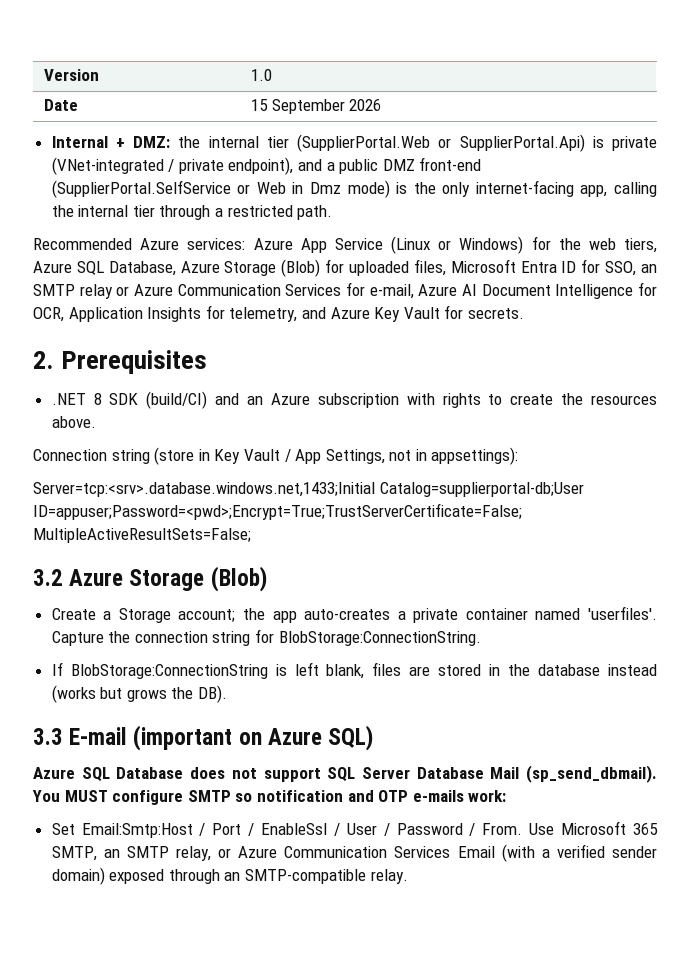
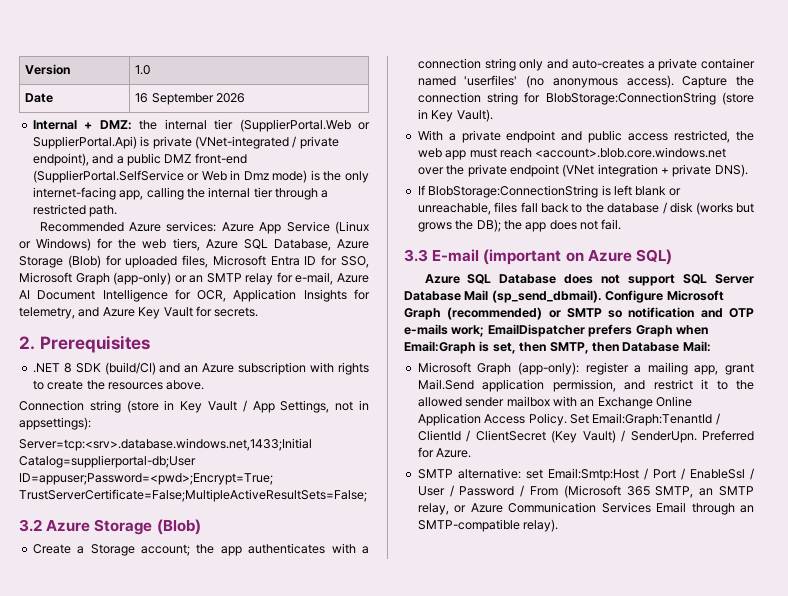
- Date | 15 September 2026
+ Date | 16 September 2026
- Recommended Azure services: Azure App Service (Linux or Windows) for the web tiers, Azure SQL Database, Azure Storage (Blob) for uploaded files, Microsoft Entra ID for SSO, an SMTP relay or Azure Communication Services for e-mail, Azure AI Document Intelligence for OCR, Application Insights for telemetry, and Azure Key Vault for secrets.
+ Recommended Azure services: Azure App Service (Linux or Windows) for the web tiers, Azure SQL Database, Azure Storage (Blob) for uploaded files, Microsoft Entra ID for SSO, Microsoft Graph (app-only) or an SMTP relay for e-mail, Azure AI Document Intelligence for OCR, Application Insights for telemetry, and Azure Key Vault for secrets.
- Create a Storage account; the app auto-creates a private container named 'userfiles'.
+ Create a Storage account; the app authenticates with a connection string only and auto-creates a private container named 'userfiles' (no anonymous access).
- Capture the connection string for BlobStorage:ConnectionString.
- If BlobStorage:ConnectionString is left blank, files are stored in the database instead (works but grows the DB).
+ Capture the connection string for BlobStorage:ConnectionString (store in Key Vault).
+ With a private endpoint and public access restricted, the web app must reach <account>.blob.core.windows.net over the private endpoint (VNet integration + private DNS).
+ If BlobStorage:ConnectionString is left blank or unreachable, files fall back to the database / disk (works but grows the DB); the app does not fail.
- You MUST configure SMTP so notification and OTP e-mails work:
- Set Email:Smtp:Host / Port / EnableSsl / User / Password / From. Use Microsoft 365 SMTP, an SMTP relay, or Azure Communication Services Email (with a verified sender domain) exposed through an SMTP-compatible relay.
+ Configure Microsoft Graph (recommended) or SMTP so notification and OTP e-mails work; EmailDispatcher prefers Graph when Email:Graph is set, then SMTP, then Database Mail:
+ Microsoft Graph (app-only): register a mailing app, grant Mail.Send application permission, and restrict it to the allowed sender mailbox with an Exchange Online Application Access Policy. Set Email:Graph:TenantId / ClientId / ClientSecret (Key Vault) / SenderUpn. Preferred for Azure.
+ SMTP alternative: set Email:Smtp:Host / Port / EnableSsl / User / Password / From (Microsoft 365 SMTP, an SMTP relay, or Azure Communication Services Email through an SMTP-compatible relay).

